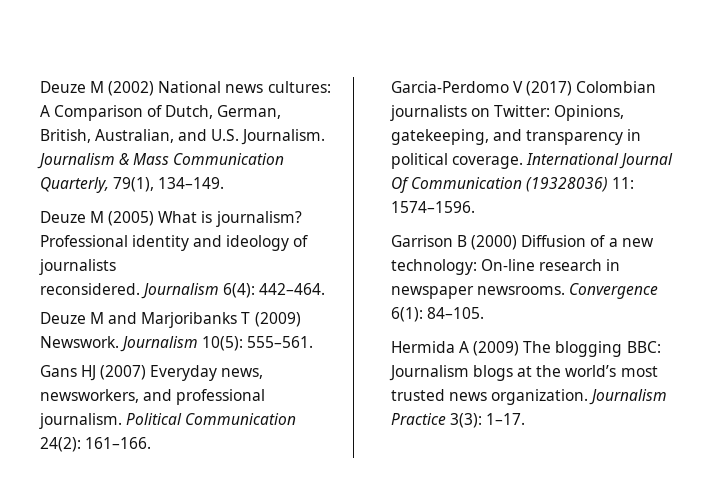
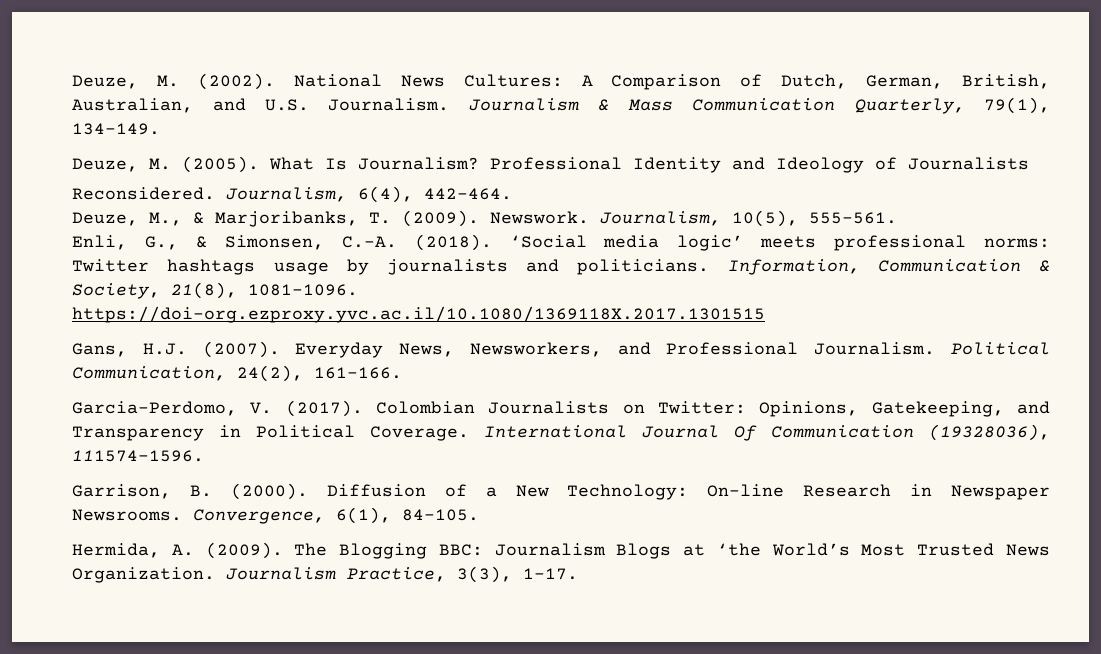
- Deuze M (2002) National news cultures: A Comparison of Dutch, German, British, Australian, and U.S. Journalism.
+ Deuze, M. (2002). National News Cultures: A Comparison of Dutch, German, British, Australian, and U.S. Journalism.
- Deuze M (2005) What is journalism? Professional identity and ideology of journalists
- reconsidered. Journalism 6(4): 442–464.
- Deuze M and Marjoribanks T (2009) Newswork. Journalism 10(5): 555–561.
- Gans HJ (2007) Everyday news, newsworkers, and professional journalism. Political Communication 24(2): 161–166.
- Garcia-Perdomo V (2017) Colombian journalists on Twitter: Opinions, gatekeeping, and transparency in political coverage. International Journal Of Communication (19328036) 11: 1574–1596.
- Garrison B (2000) Diffusion of a new technology: On-line research in newspaper newsrooms. Convergence 6(1): 84–105.
- Hermida A (2009) The blogging BBC: Journalism blogs at the world’s most trusted news organization. Journalism Practice 3(3): 1–17.
+ Deuze, M. (2005). What Is Journalism? Professional Identity and Ideology of Journalists
+ Reconsidered. Journalism, 6(4), 442–464.
+ Deuze, M., & Marjoribanks, T. (2009). Newswork. Journalism, 10(5), 555–561.
+ Enli, G., & Simonsen, C.-A. (2018). ‘Social media logic’ meets professional norms: Twitter hashtags usage by journalists and politicians. Information, Communication & Society, 21(8), 1081–1096. https://doi-org.ezproxy.yvc.ac.il/10.1080/1369118X.2017.1301515
+ Gans, H.J. (2007). Everyday News, Newsworkers, and Professional Journalism. Political Communication, 24(2), 161-166.
+ Garcia-Perdomo, V. (2017). Colombian Journalists on Twitter: Opinions, Gatekeeping, and Transparency in Political Coverage. International Journal Of Communication (19328036), 111574-1596.
+ Garrison, B. (2000). Diffusion of a New Technology: On-line Research in Newspaper Newsrooms. Convergence, 6(1), 84–105.
+ Hermida, A. (2009). The Blogging BBC: Journalism Blogs at ‘the World’s Most Trusted News Organization. Journalism Practice, 3(3), 1–17.

